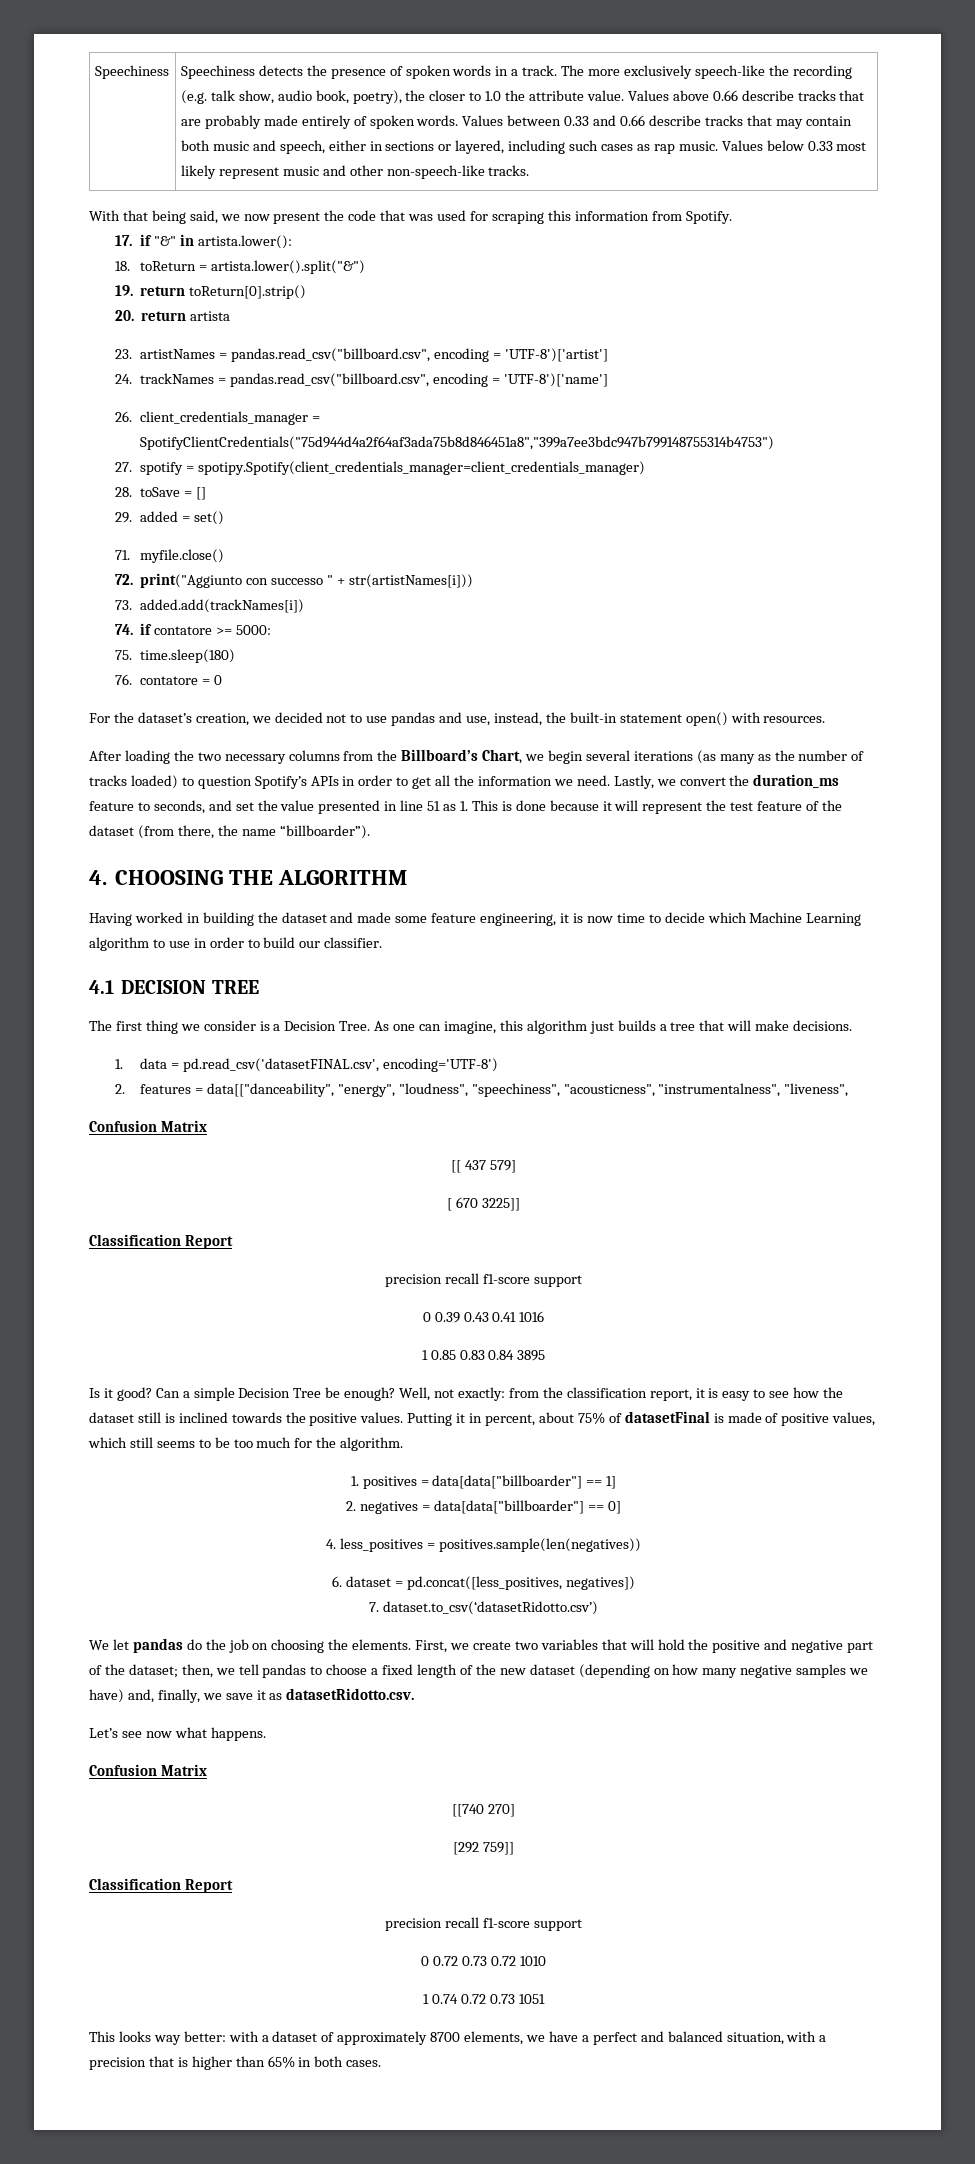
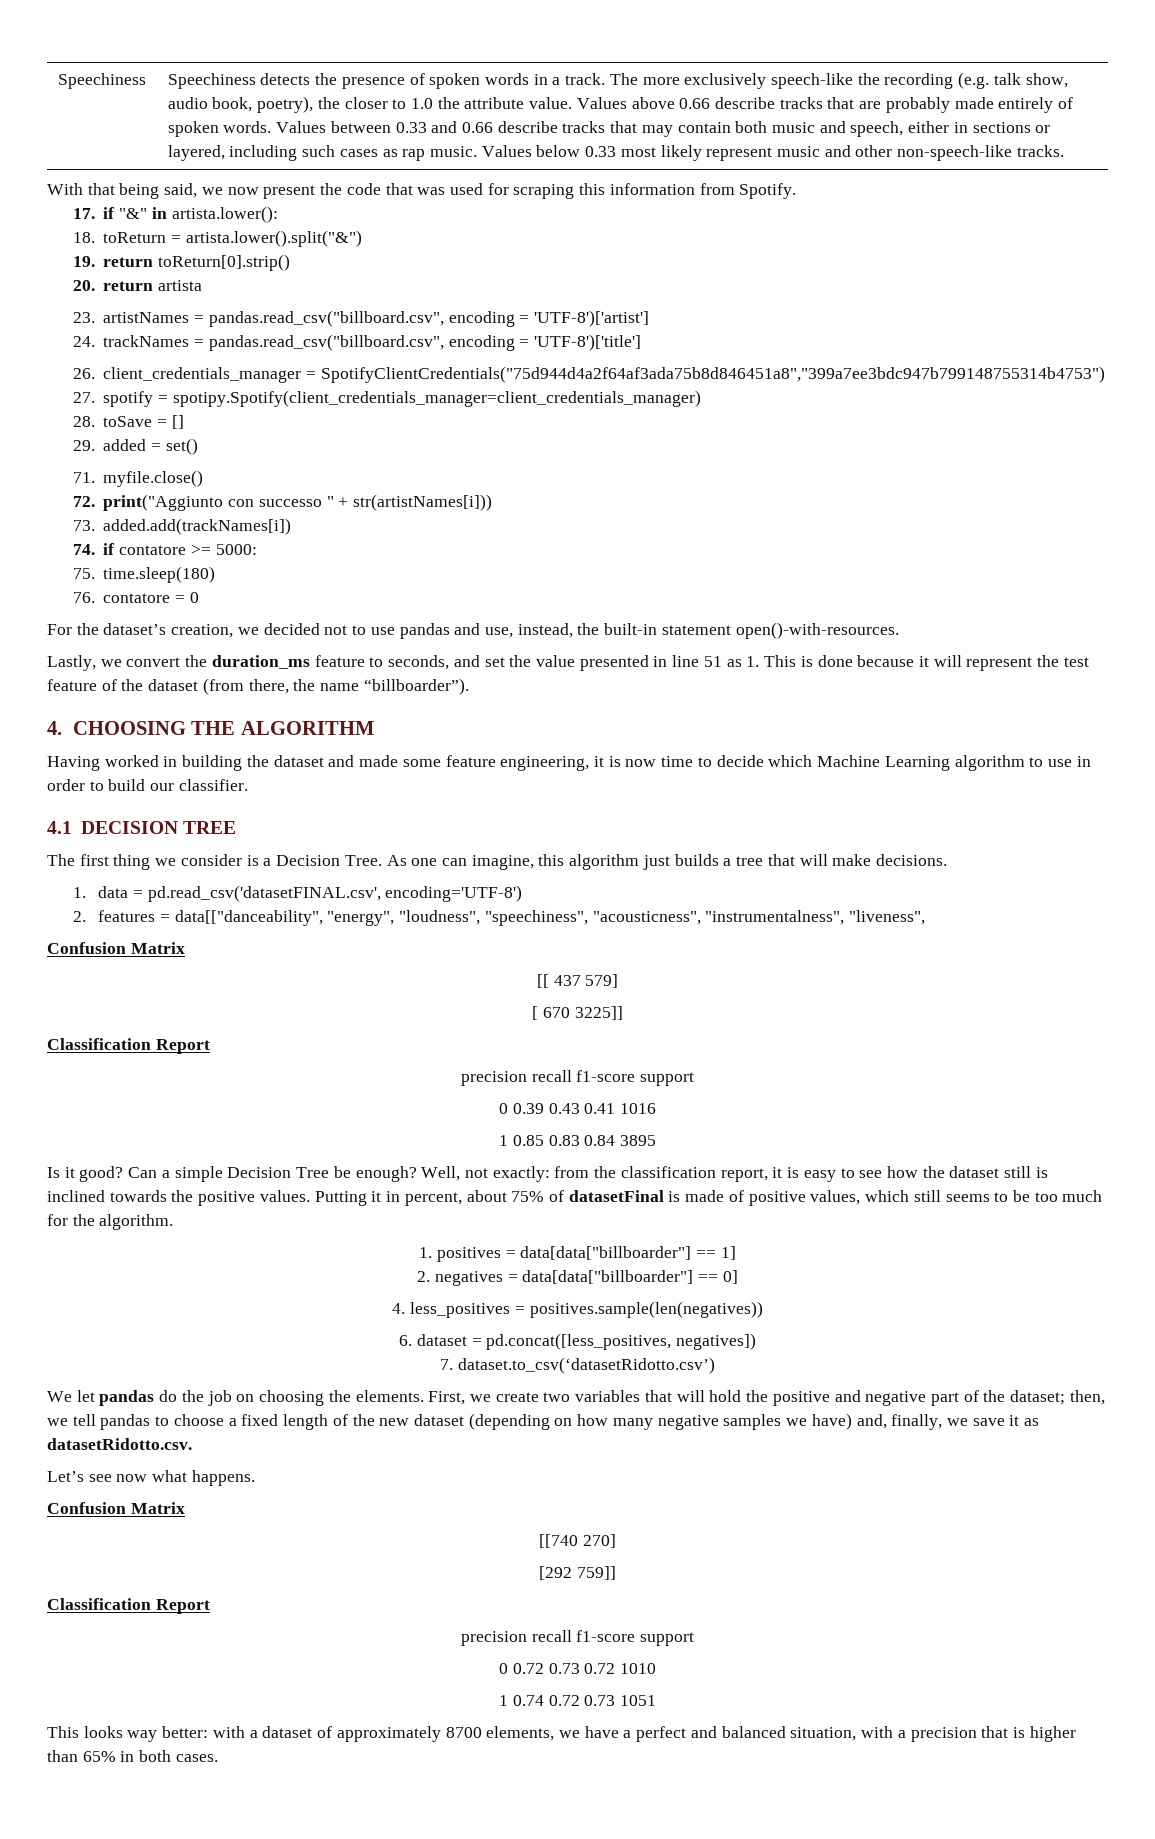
- 24. trackNames = pandas.read_csv("billboard.csv", encoding = 'UTF-8')['name']
+ 24. trackNames = pandas.read_csv("billboard.csv", encoding = 'UTF-8')['title']
- For the dataset’s creation, we decided not to use pandas and use, instead, the built-in statement open() with resources.
- After loading the two necessary columns from the Billboard’s Chart, we begin several iterations (as many as the number of tracks loaded) to question Spotify’s APIs in order to get all the information we need. Lastly, we convert the duration_ms feature to seconds, and set the value presented in line 51 as 1. This is done because it will represent the test feature of the dataset (from there, the name “billboarder”).
+ For the dataset’s creation, we decided not to use pandas and use, instead, the built-in statement open()-with-resources.
+ Lastly, we convert the duration_ms feature to seconds, and set the value presented in line 51 as 1. This is done because it will represent the test feature of the dataset (from there, the name “billboarder”).

